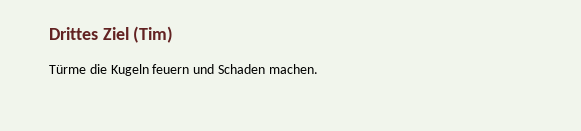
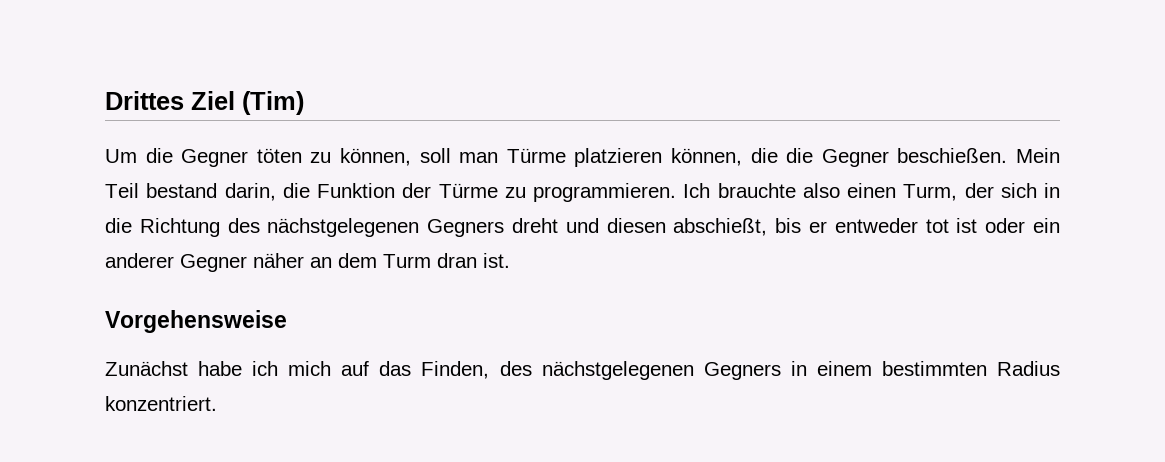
- Türme die Kugeln feuern und Schaden machen.
+ Um die Gegner töten zu können, soll man Türme platzieren können, die die Gegner beschießen. Mein Teil bestand darin, die Funktion der Türme zu programmieren. Ich brauchte also einen Turm, der sich in die Richtung des nächstgelegenen Gegners dreht und diesen abschießt, bis er entweder tot ist oder ein anderer Gegner näher an dem Turm dran ist.
+ Vorgehensweise
+ Zunächst habe ich mich auf das Finden, des nächstgelegenen Gegners in einem bestimmten Radius konzentriert.

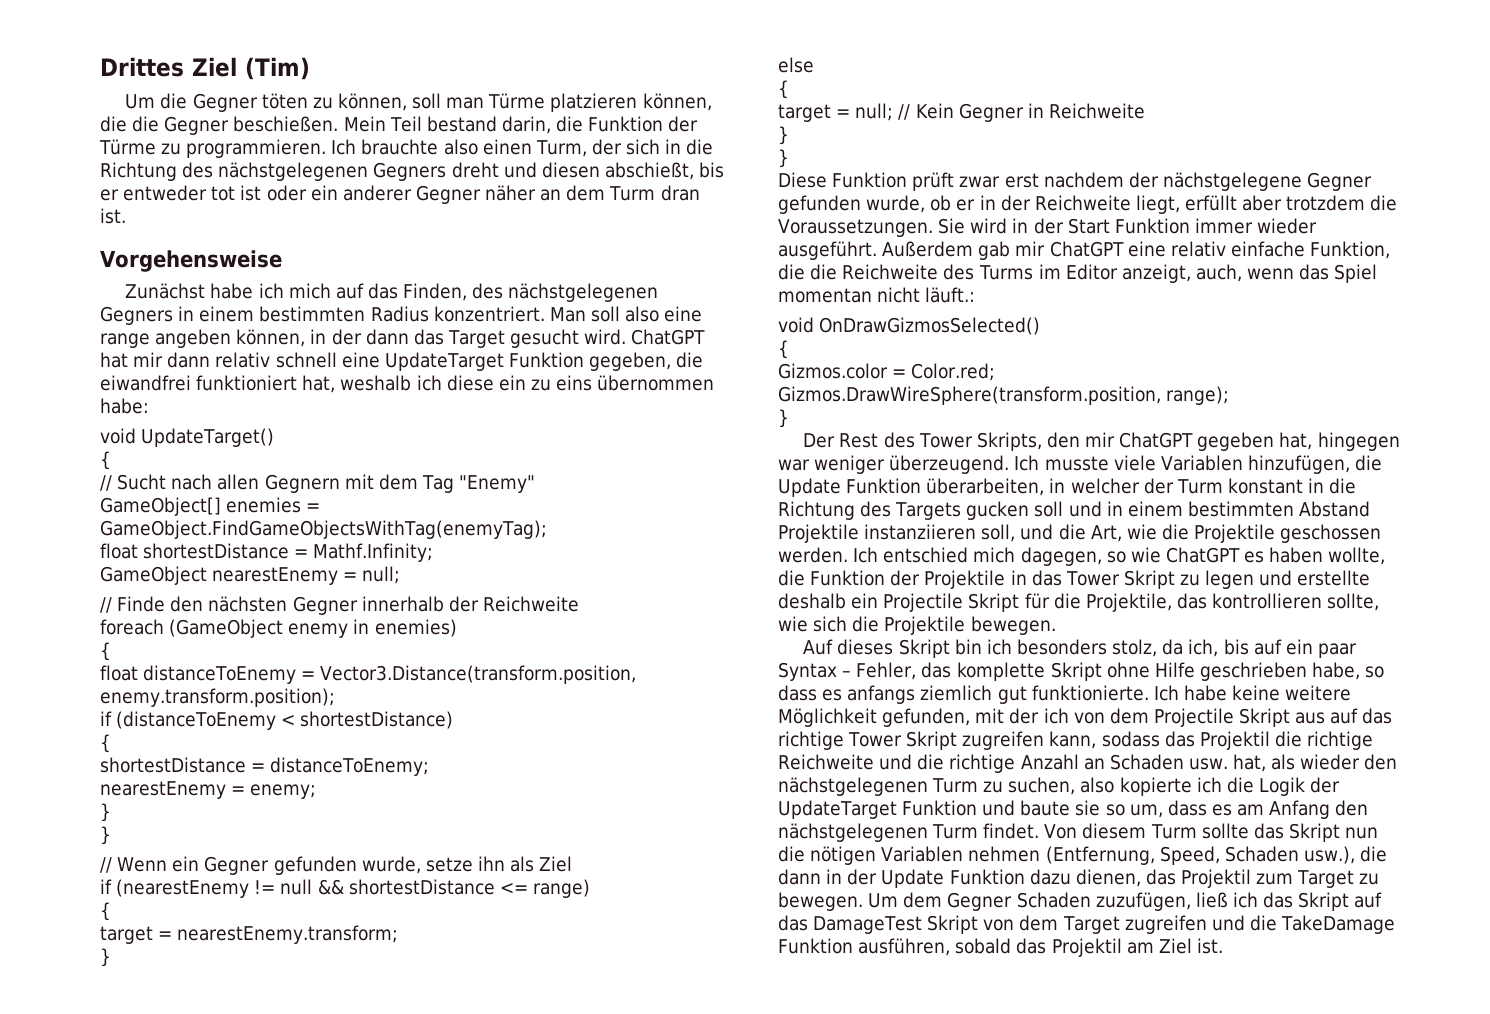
+ Man soll also eine range angeben können, in der dann das Target gesucht wird. ChatGPT hat mir dann relativ schnell eine UpdateTarget Funktion gegeben, die eiwandfrei funktioniert hat, weshalb ich diese ein zu eins übernommen habe:
+ void UpdateTarget()
+ {
+ // Sucht nach allen Gegnern mit dem Tag "Enemy"
+ GameObject[] enemies = GameObject.FindGameObjectsWithTag(enemyTag);
+ float shortestDistance = Mathf.Infinity;
+ GameObject nearestEnemy = null;
+ // Finde den nächsten Gegner innerhalb der Reichweite
+ foreach (GameObject enemy in enemies)
+ {
+ float distanceToEnemy = Vector3.Distance(transform.position, enemy.transform.position);
+ if (distanceToEnemy < shortestDistance)
+ {
+ shortestDistance = distanceToEnemy;
+ nearestEnemy = enemy;
+ }
+ }
+ // Wenn ein Gegner gefunden wurde, setze ihn als Ziel
+ if (nearestEnemy != null && shortestDistance <= range)
+ {
+ target = nearestEnemy.transform;
+ }
+ else
+ {
+ target = null; // Kein Gegner in Reichweite
+ }
+ }
+ Diese Funktion prüft zwar erst nachdem der nächstgelegene Gegner gefunden wurde, ob er in der Reichweite liegt, erfüllt aber trotzdem die Voraussetzungen. Sie wird in der Start Funktion immer wieder ausgeführt. Außerdem gab mir ChatGPT eine relativ einfache Funktion, die die Reichweite des Turms im Editor anzeigt, auch, wenn das Spiel momentan nicht läuft.:
+ void OnDrawGizmosSelected()
+ {
+ Gizmos.color = Color.red;
+ Gizmos.DrawWireSphere(transform.position, range);
+ }
+ Der Rest des Tower Skripts, den mir ChatGPT gegeben hat, hingegen war weniger überzeugend. Ich musste viele Variablen hinzufügen, die Update Funktion überarbeiten, in welcher der Turm konstant in die Richtung des Targets gucken soll und in einem bestimmten Abstand Projektile instanziieren soll, und die Art, wie die Projektile geschossen werden. Ich entschied mich dagegen, so wie ChatGPT es haben wollte, die Funktion der Projektile in das Tower Skript zu legen und erstellte deshalb ein Projectile Skript für die Projektile, das kontrollieren sollte, wie sich die Projektile bewegen.
+ Auf dieses Skript bin ich besonders stolz, da ich, bis auf ein paar Syntax – Fehler, das komplette Skript ohne Hilfe geschrieben habe, so dass es anfangs ziemlich gut funktionierte. Ich habe keine weitere Möglichkeit gefunden, mit der ich von dem Projectile Skript aus auf das richtige Tower Skript zugreifen kann, sodass das Projektil die richtige Reichweite und die richtige Anzahl an Schaden usw. hat, als wieder den nächstgelegenen Turm zu suchen, also kopierte ich die Logik der UpdateTarget Funktion und baute sie so um, dass es am Anfang den nächstgelegenen Turm findet. Von diesem Turm sollte das Skript nun die nötigen Variablen nehmen (Entfernung, Speed, Schaden usw.), die dann in der Update Funktion dazu dienen, das Projektil zum Target zu bewegen. Um dem Gegner Schaden zuzufügen, ließ ich das Skript auf das DamageTest Skript von dem Target zugreifen und die TakeDamage Funktion ausführen, sobald das Projektil am Ziel ist.

